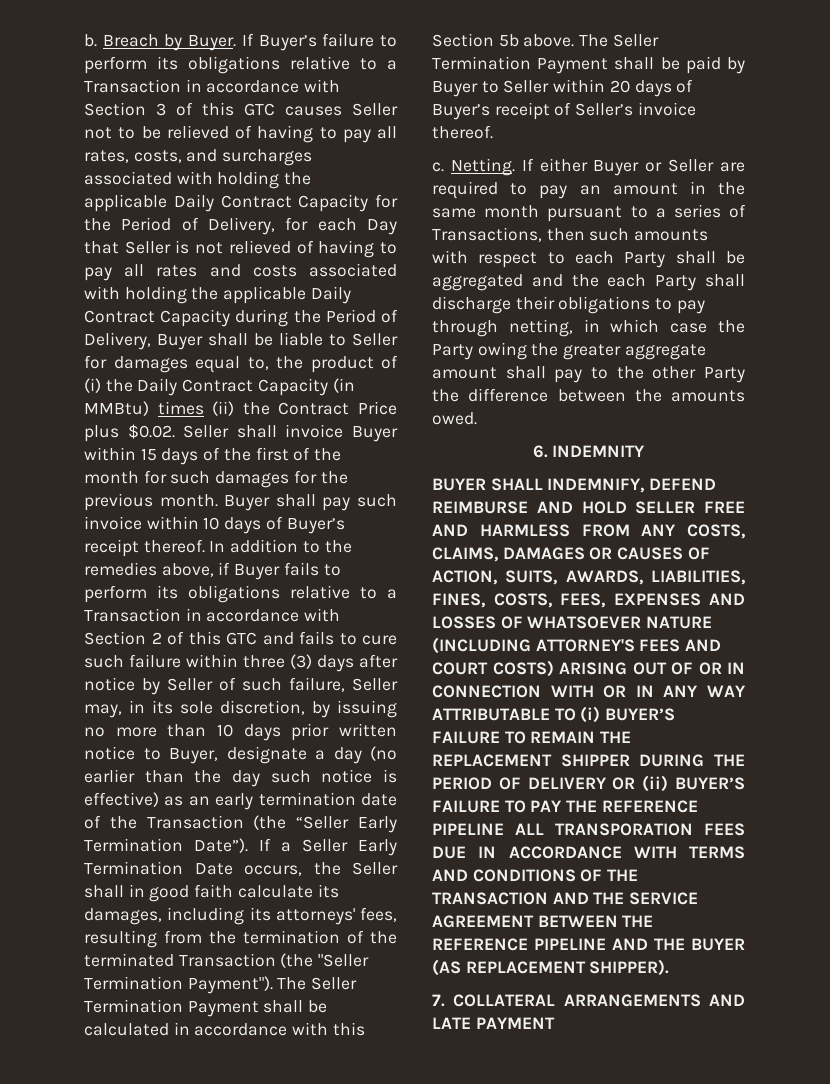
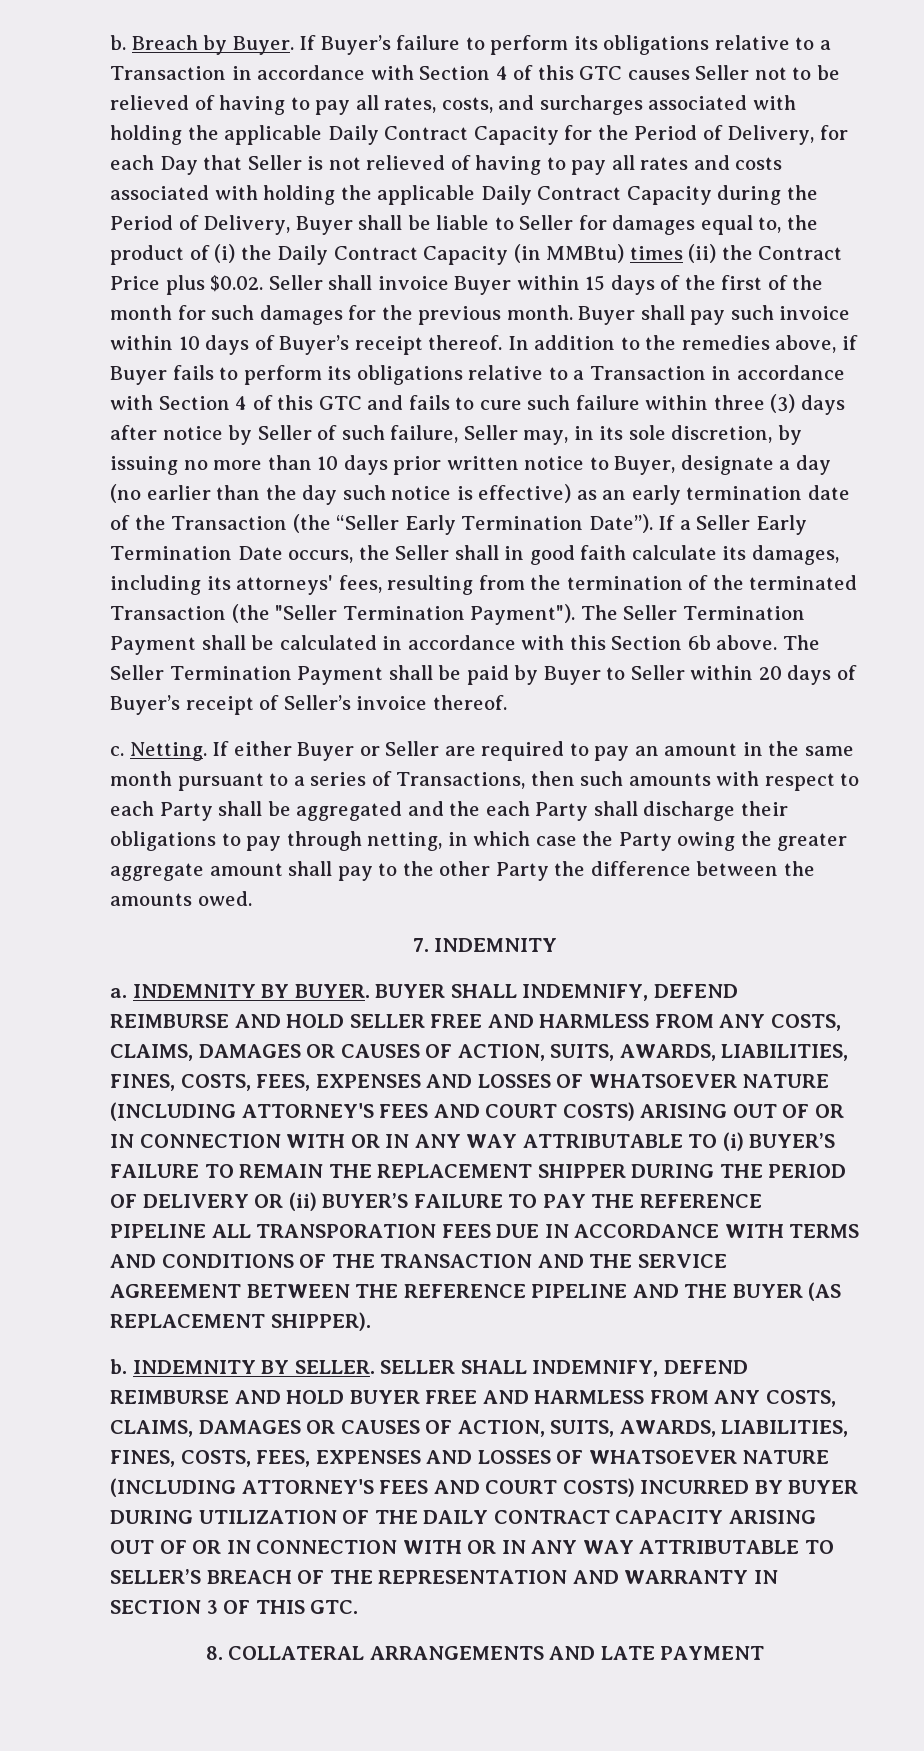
- If Buyer’s failure to perform its obligations relative to a Transaction in accordance with Section 3 of this GTC causes Seller not to be relieved of having to pay all rates, costs, and surcharges associated with holding the applicable Daily Contract Capacity for the Period of Delivery, for each Day that Seller is not relieved of having to pay all rates and costs associated with holding the applicable Daily Contract Capacity during the Period of Delivery, Buyer shall be liable to Seller for damages equal to, the product of (i) the Daily Contract Capacity (in MMBtu) times (ii) the Contract Price plus $0.02. Seller shall invoice Buyer within 15 days of the first of the month for such damages for the previous month.
+ If Buyer’s failure to perform its obligations relative to a Transaction in accordance with Section 4 of this GTC causes Seller not to be relieved of having to pay all rates, costs, and surcharges associated with holding the applicable Daily Contract Capacity for the Period of Delivery, for each Day that Seller is not relieved of having to pay all rates and costs associated with holding the applicable Daily Contract Capacity during the Period of Delivery, Buyer shall be liable to Seller for damages equal to, the product of (i) the Daily Contract Capacity (in MMBtu) times (ii) the Contract Price plus $0.02. Seller shall invoice Buyer within 15 days of the first of the month for such damages for the previous month.
- In addition to the remedies above, if Buyer fails to perform its obligations relative to a Transaction in accordance with Section 2 of this GTC and fails to cure such failure within three (3) days after notice by Seller of such failure, Seller may, in its sole discretion, by issuing no more than 10 days prior written notice to Buyer, designate a day (no earlier than the day such notice is effective) as an early termination date of the Transaction (the “Seller Early Termination Date”).
+ In addition to the remedies above, if Buyer fails to perform its obligations relative to a Transaction in accordance with Section 4 of this GTC and fails to cure such failure within three (3) days after notice by Seller of such failure, Seller may, in its sole discretion, by issuing no more than 10 days prior written notice to Buyer, designate a day (no earlier than the day such notice is effective) as an early termination date of the Transaction (the “Seller Early Termination Date”).
- The Seller Termination Payment shall be calculated in accordance with this Section 5b above.
+ The Seller Termination Payment shall be calculated in accordance with this Section 6b above.
- 6. INDEMNITY
+ 7. INDEMNITY
+ a. INDEMNITY BY BUYER.
- 7. COLLATERAL ARRANGEMENTS AND LATE PAYMENT
+ b. INDEMNITY BY SELLER. SELLER SHALL INDEMNIFY, DEFEND REIMBURSE AND HOLD BUYER FREE AND HARMLESS FROM ANY COSTS, CLAIMS, DAMAGES OR CAUSES OF ACTION, SUITS, AWARDS, LIABILITIES, FINES, COSTS, FEES, EXPENSES AND LOSSES OF WHATSOEVER NATURE (INCLUDING ATTORNEY'S FEES AND COURT COSTS) INCURRED BY BUYER DURING UTILIZATION OF THE DAILY CONTRACT CAPACITY ARISING OUT OF OR IN CONNECTION WITH OR IN ANY WAY ATTRIBUTABLE TO SELLER’S BREACH OF THE REPRESENTATION AND WARRANTY IN SECTION 3 OF THIS GTC.
+ 8. COLLATERAL ARRANGEMENTS AND LATE PAYMENT

